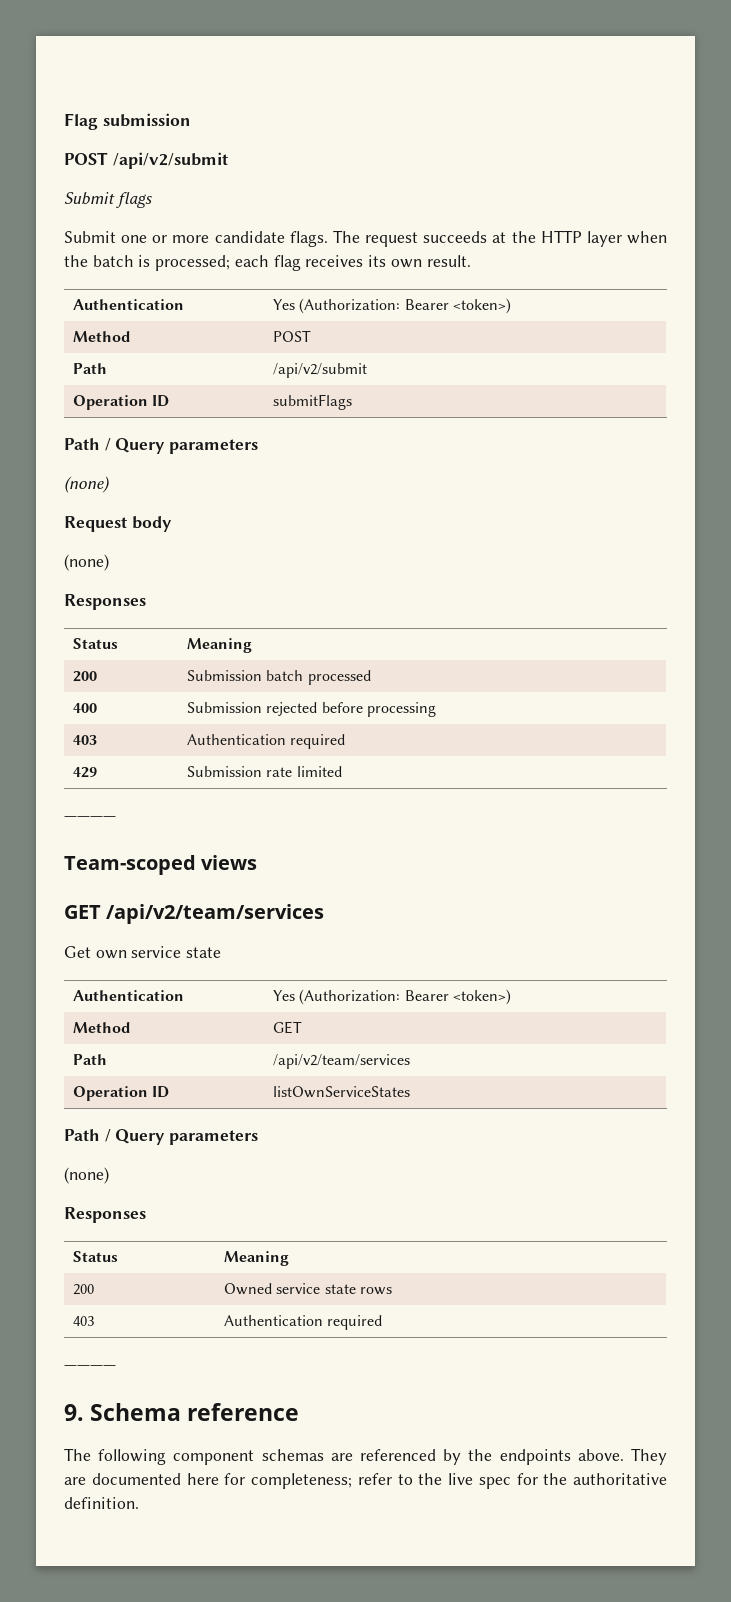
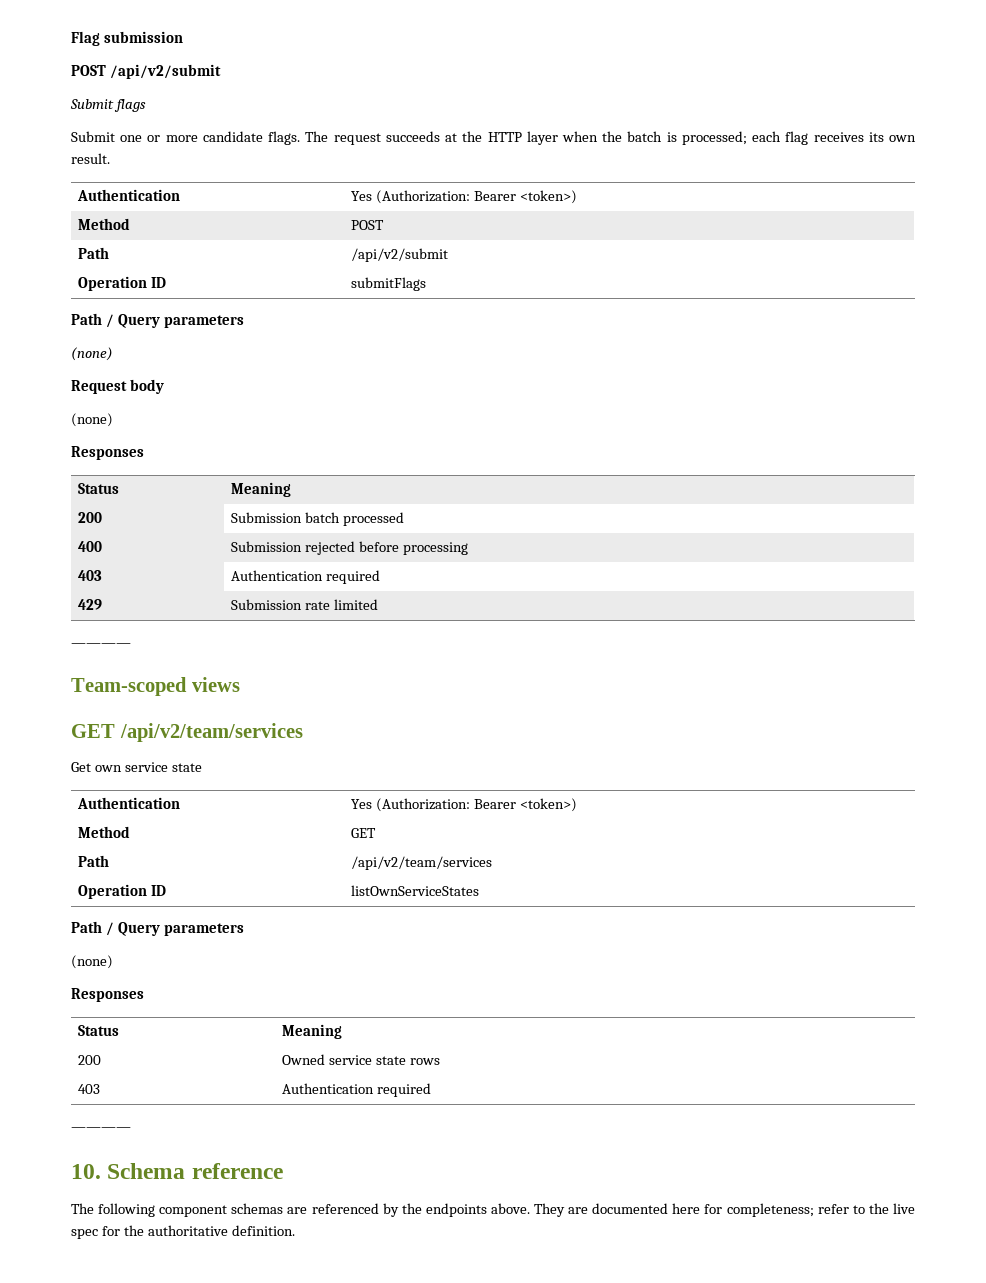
- 9. Schema reference
+ 10. Schema reference

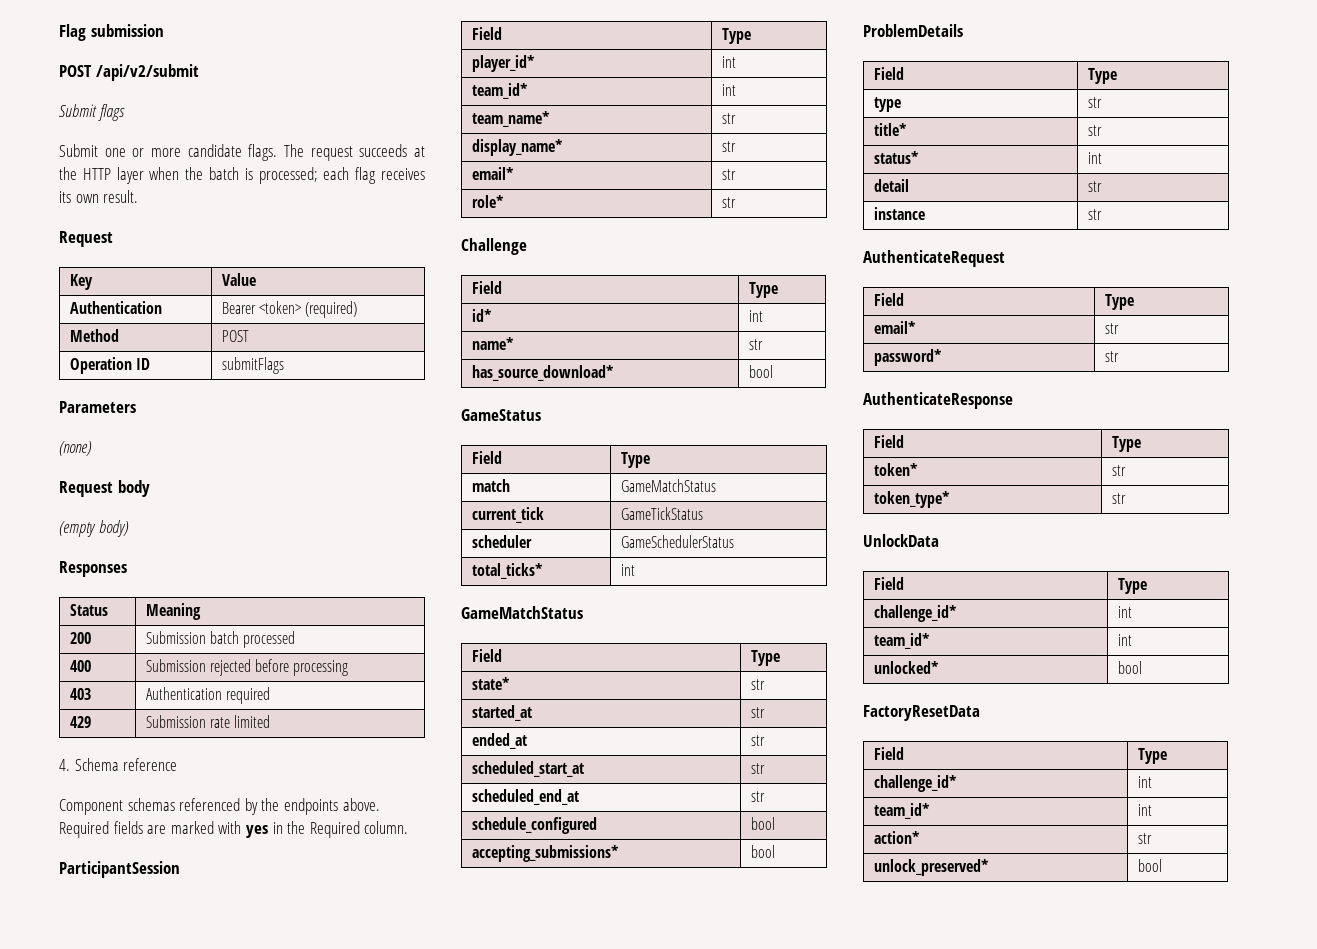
  The request succeeds at the HTTP layer when the batch is processed; each flag receives its own result.
- Authentication | Yes (Authorization: Bearer <token>)
+ Request
+ Key | Value
+ Authentication | Bearer <token> (required)
- Path | /api/v2/submit
  Operation ID | submitFlags
- Path / Query parameters
+ Parameters
  Request body
- (none)
+ (empty body)
  429 | Submission rate limited
- ————
- Team-scoped views
- GET /api/v2/team/services
- Get own service state
- Authentication | Yes (Authorization: Bearer <token>)
- Method | GET
- Path | /api/v2/team/services
- Operation ID | listOwnServiceStates
- Path / Query parameters
- (none)
- Responses
- Status | Meaning
- 200 | Owned service state rows
- 403 | Authentication required
- ————
- 10. Schema reference
- The following component schemas are referenced by the endpoints above.
+ 4. Schema reference
+ Component schemas referenced by the endpoints above.
- They are documented here for completeness; refer to the live spec for the authoritative definition.
+ Required fields are marked with yes in the Required column.
+ ParticipantSession
+ Field | Type
+ player_id* | int
+ team_id* | int
+ team_name* | str
+ display_name* | str
+ email* | str
+ role* | str
+ Challenge
+ Field | Type
+ id* | int
+ name* | str
+ has_source_download* | bool
+ GameStatus
+ Field | Type
+ match | GameMatchStatus
+ current_tick | GameTickStatus
+ scheduler | GameSchedulerStatus
+ total_ticks* | int
+ GameMatchStatus
+ Field | Type
+ state* | str
+ started_at | str
+ ended_at | str
+ scheduled_start_at | str
+ scheduled_end_at | str
+ schedule_configured | bool
+ accepting_submissions* | bool
+ ProblemDetails
+ Field | Type
+ type | str
+ title* | str
+ status* | int
+ detail | str
+ instance | str
+ AuthenticateRequest
+ Field | Type
+ email* | str
+ password* | str
+ AuthenticateResponse
+ Field | Type
+ token* | str
+ token_type* | str
+ UnlockData
+ Field | Type
+ challenge_id* | int
+ team_id* | int
+ unlocked* | bool
+ FactoryResetData
+ Field | Type
+ challenge_id* | int
+ team_id* | int
+ action* | str
+ unlock_preserved* | bool

